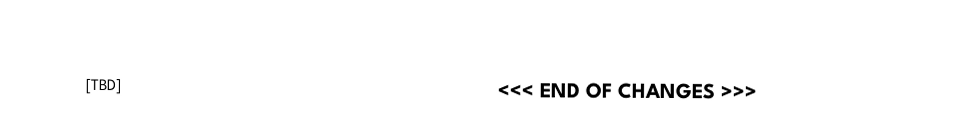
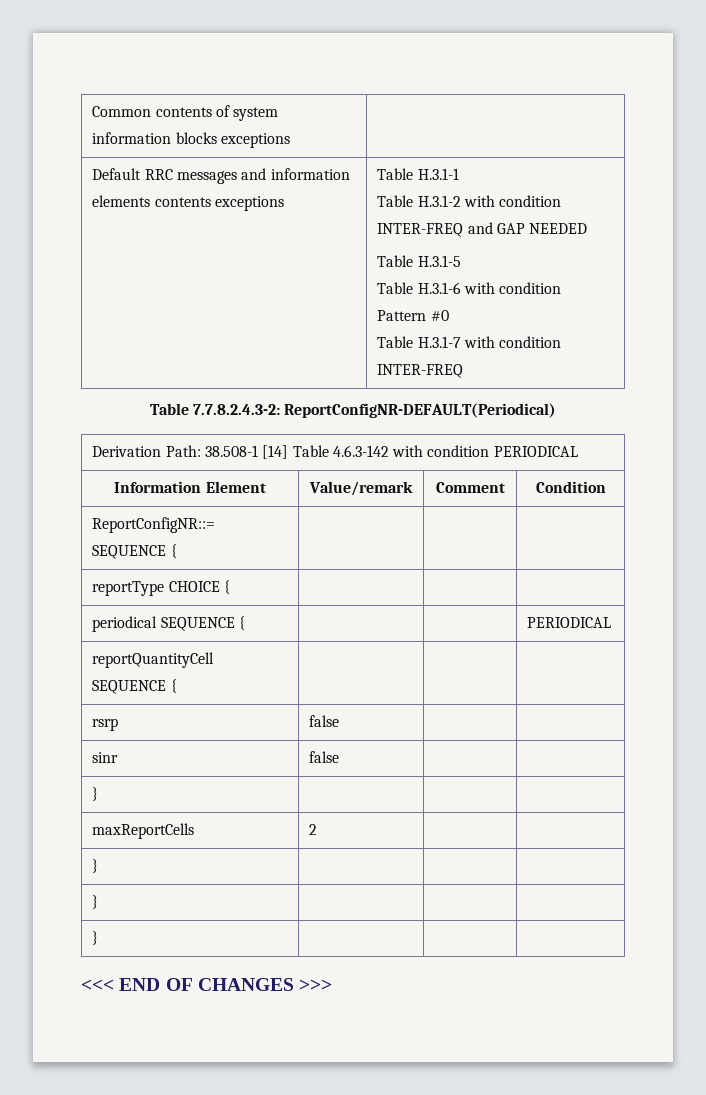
- [TBD]
+ Common contents of system information blocks exceptions |
+ Default RRC messages and information elements contents exceptions | Table H.3.1-1
+ Table H.3.1-2 with condition INTER-FREQ and GAP NEEDED
+ Table H.3.1-5
+ Table H.3.1-6 with condition Pattern #0
+ Table H.3.1-7 with condition INTER-FREQ
+ Table 7.7.8.2.4.3-2: ReportConfigNR-DEFAULT(Periodical)
+ Derivation Path: 38.508-1 [14] Table 4.6.3-142 with condition PERIODICAL
+ Information Element | Value/remark | Comment | Condition
+ ReportConfigNR::= SEQUENCE { | | |
+ reportType CHOICE { | | |
+ periodical SEQUENCE { | | | PERIODICAL
+ reportQuantityCell SEQUENCE { | | |
+ rsrp | false | |
+ sinr | false | |
+ } | | |
+ maxReportCells | 2 | |
+ } | | |
+ } | | |
+ } | | |

